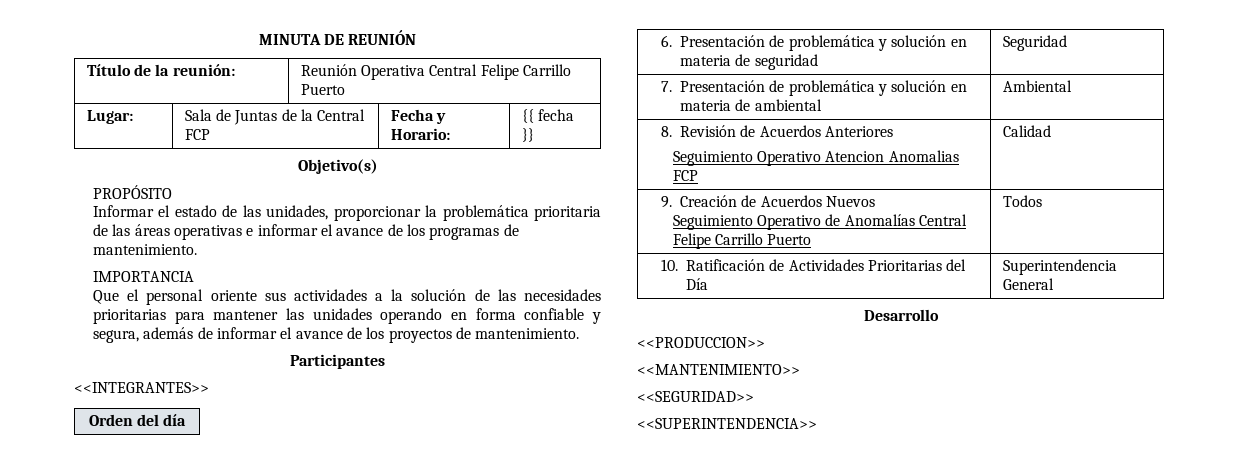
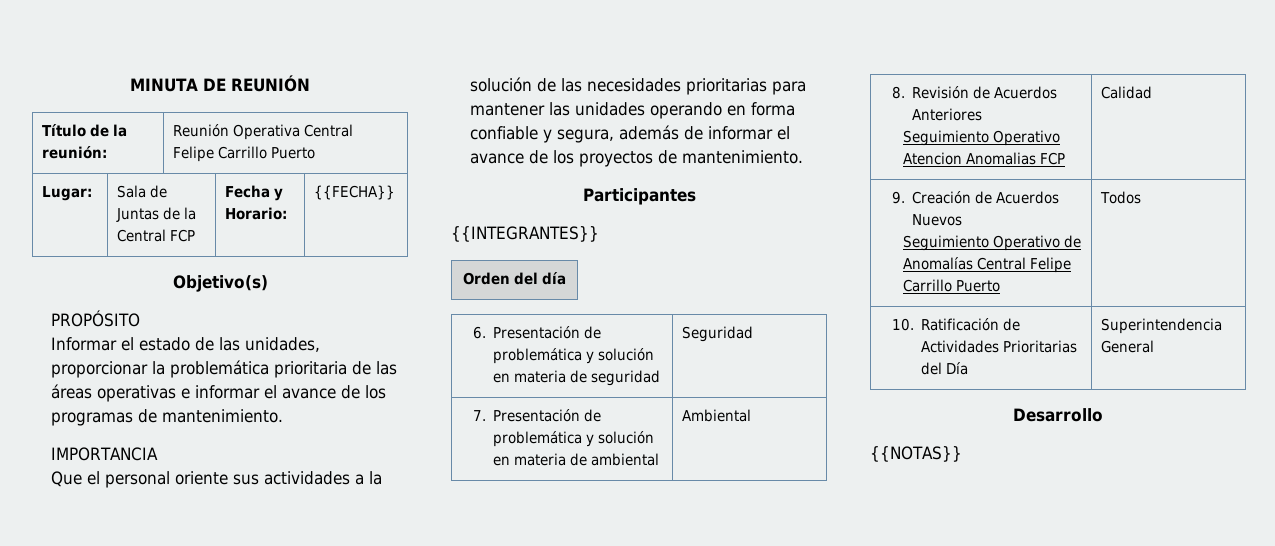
- Lugar: | Sala de Juntas de la Central FCP | Fecha y Horario: | {{ fecha }}
+ Lugar: | Sala de Juntas de la Central FCP | Fecha y Horario: | {{FECHA}}
- <<INTEGRANTES>>
+ {{INTEGRANTES}}
- <<PRODUCCION>>
- <<MANTENIMIENTO>>
- <<SEGURIDAD>>
- <<SUPERINTENDENCIA>>
+ {{NOTAS}}

